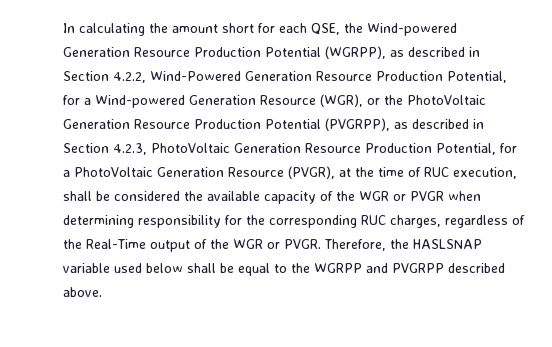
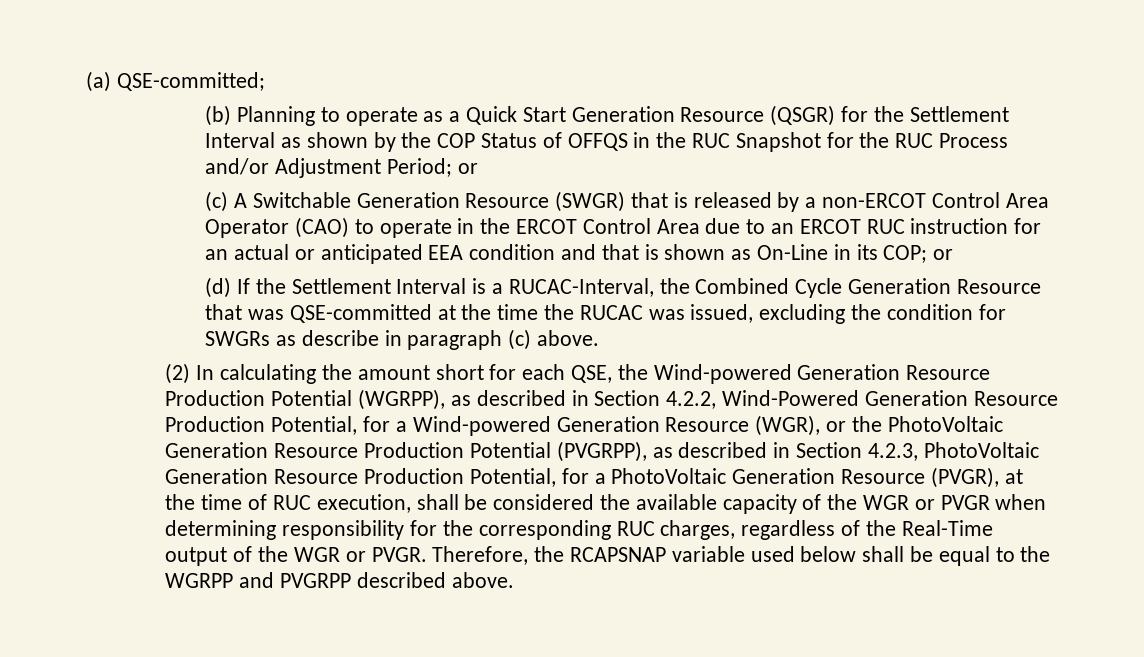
- In calculating the amount short for each QSE, the Wind-powered Generation Resource Production Potential (WGRPP), as described in Section 4.2.2, Wind-Powered Generation Resource Production Potential, for a Wind-powered Generation Resource (WGR), or the PhotoVoltaic Generation Resource Production Potential (PVGRPP), as described in Section 4.2.3, PhotoVoltaic Generation Resource Production Potential, for a PhotoVoltaic Generation Resource (PVGR), at the time of RUC execution, shall be considered the available capacity of the WGR or PVGR when determining responsibility for the corresponding RUC charges, regardless of the Real-Time output of the WGR or PVGR.
+ (a) QSE-committed;
+ (b) Planning to operate as a Quick Start Generation Resource (QSGR) for the Settlement Interval as shown by the COP Status of OFFQS in the RUC Snapshot for the RUC Process and/or Adjustment Period; or
+ (c) A Switchable Generation Resource (SWGR) that is released by a non-ERCOT Control Area Operator (CAO) to operate in the ERCOT Control Area due to an ERCOT RUC instruction for an actual or anticipated EEA condition and that is shown as On-Line in its COP; or
+ (d) If the Settlement Interval is a RUCAC-Interval, the Combined Cycle Generation Resource that was QSE-committed at the time the RUCAC was issued, excluding the condition for SWGRs as describe in paragraph (c) above.
+ (2) In calculating the amount short for each QSE, the Wind-powered Generation Resource Production Potential (WGRPP), as described in Section 4.2.2, Wind-Powered Generation Resource Production Potential, for a Wind-powered Generation Resource (WGR), or the PhotoVoltaic Generation Resource Production Potential (PVGRPP), as described in Section 4.2.3, PhotoVoltaic Generation Resource Production Potential, for a PhotoVoltaic Generation Resource (PVGR), at the time of RUC execution, shall be considered the available capacity of the WGR or PVGR when determining responsibility for the corresponding RUC charges, regardless of the Real-Time output of the WGR or PVGR.
- Therefore, the HASLSNAP variable used below shall be equal to the WGRPP and PVGRPP described above.
+ Therefore, the RCAPSNAP variable used below shall be equal to the WGRPP and PVGRPP described above.

